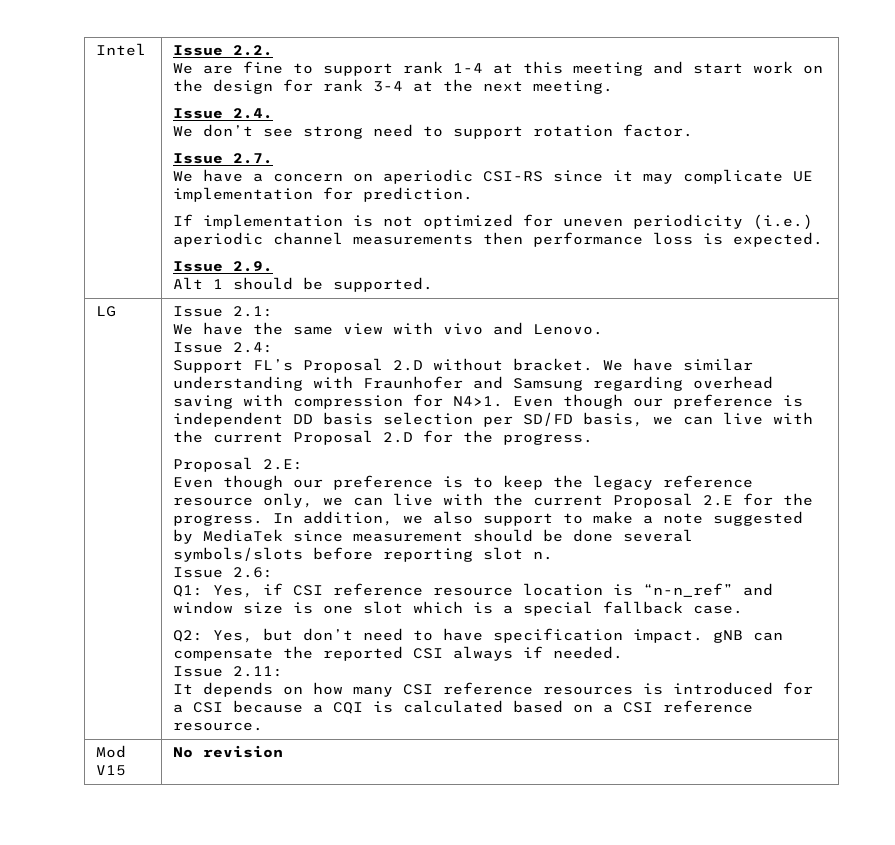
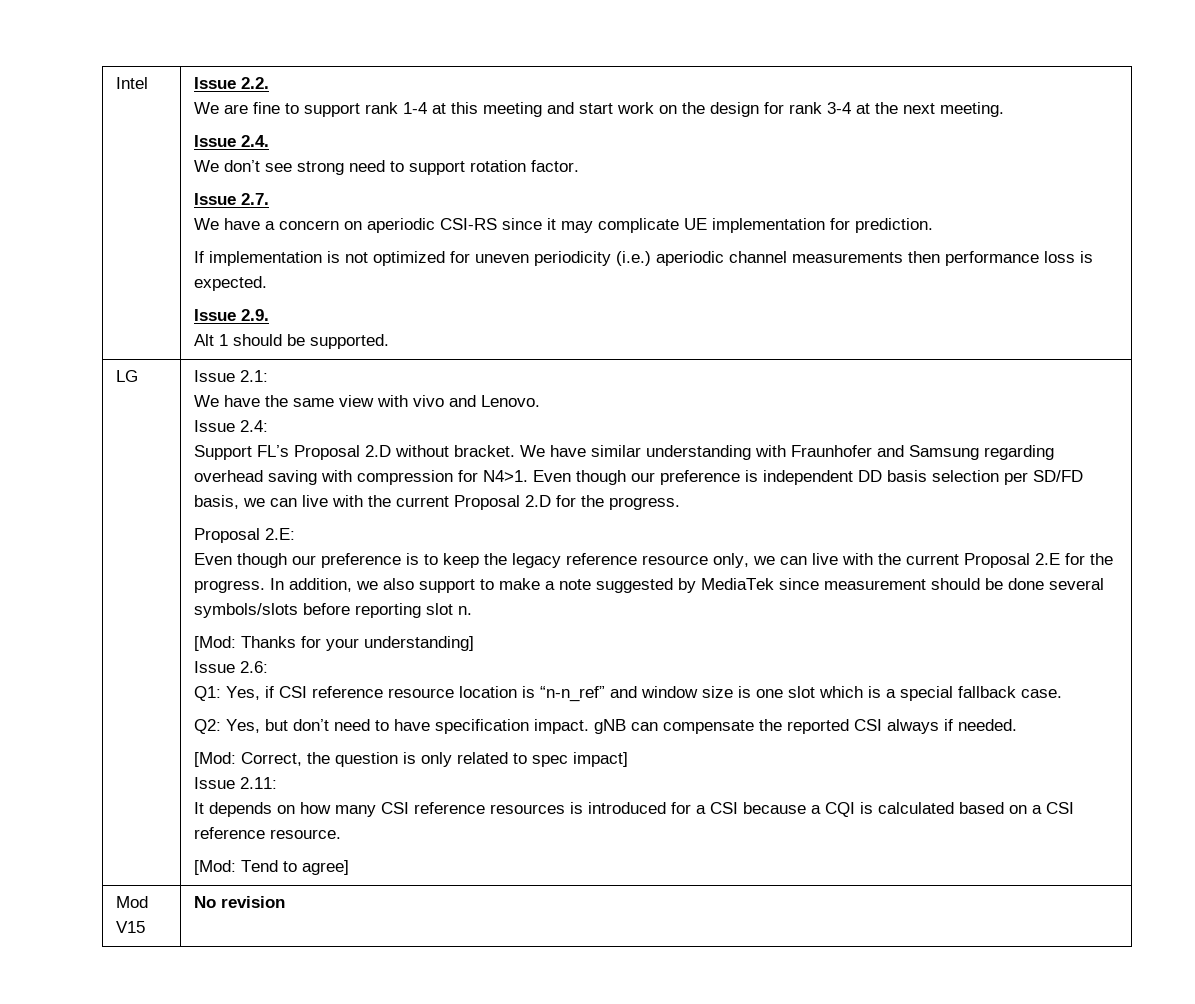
+ [Mod: Thanks for your understanding]
+ [Mod: Correct, the question is only related to spec impact]
+ [Mod: Tend to agree]

